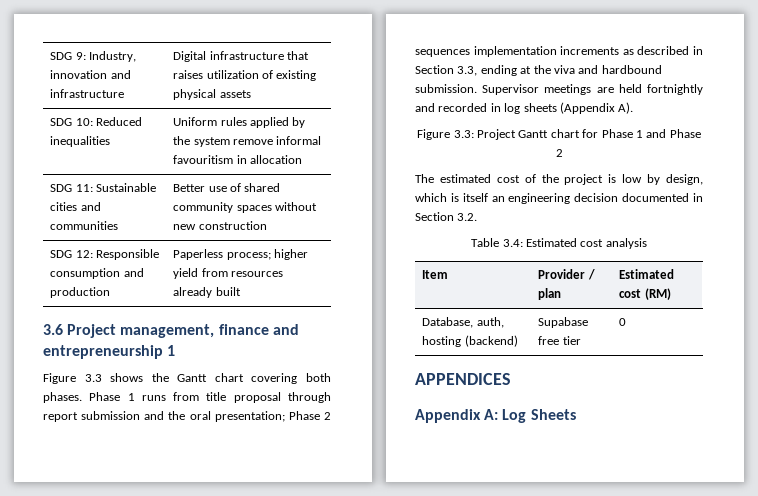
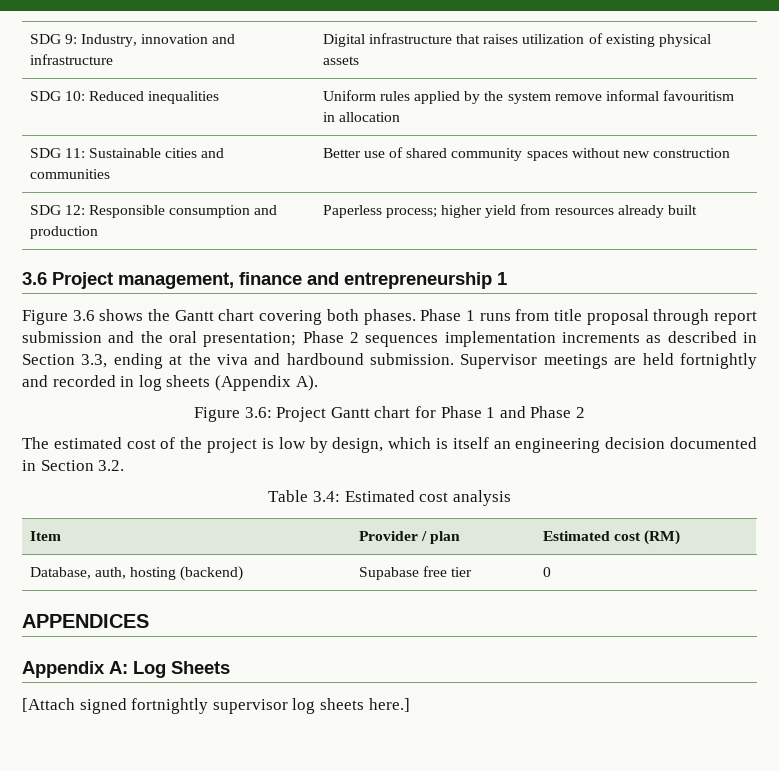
- Figure 3.3 shows the Gantt chart covering both phases.
+ Figure 3.6 shows the Gantt chart covering both phases.
- Figure 3.3: Project Gantt chart for Phase 1 and Phase 2
+ Figure 3.6: Project Gantt chart for Phase 1 and Phase 2
+ [Attach signed fortnightly supervisor log sheets here.]

